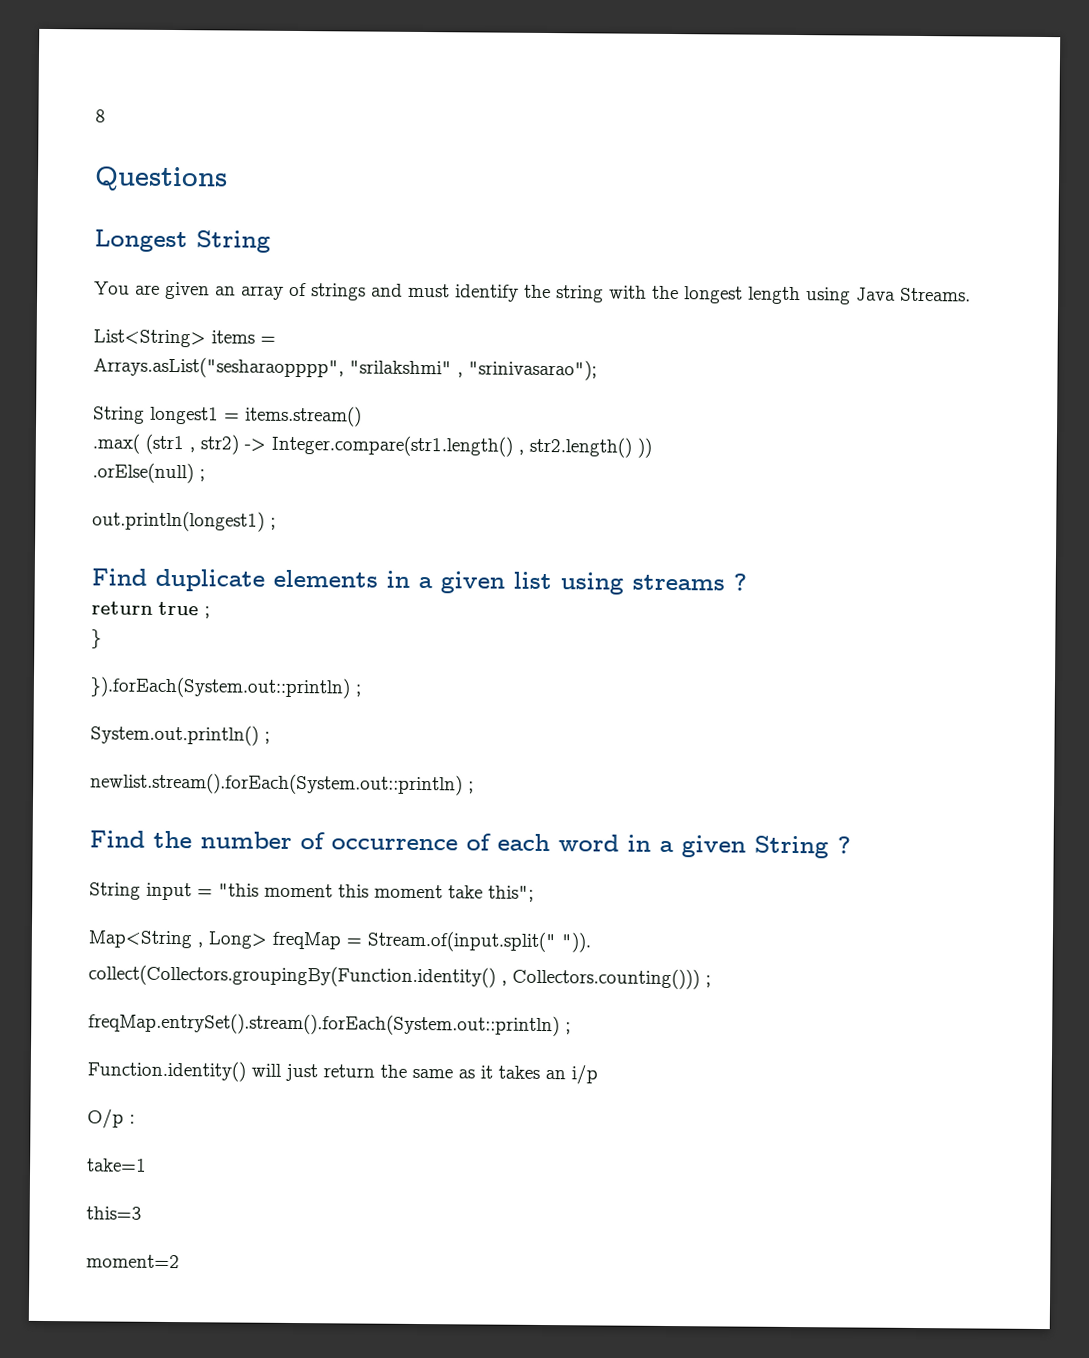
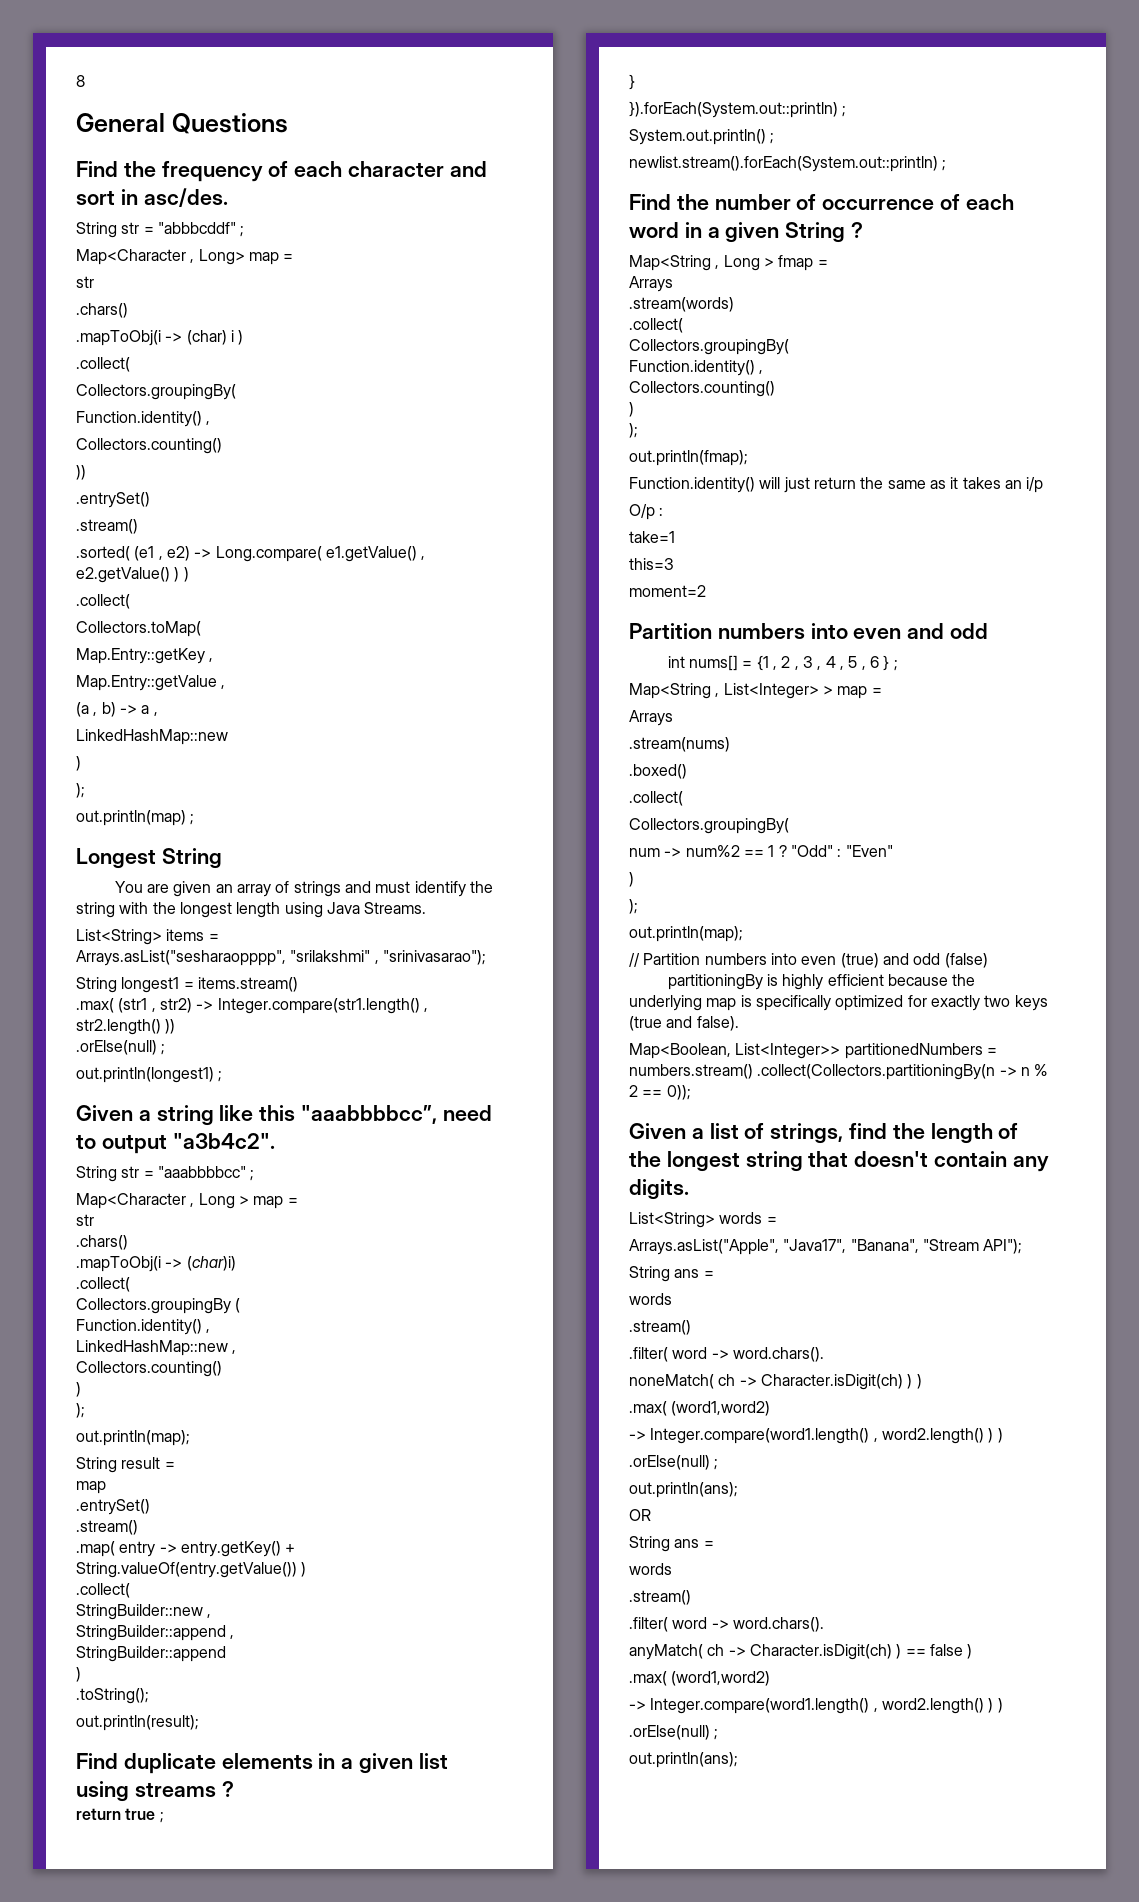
- Questions
+ General Questions
+ Find the frequency of each character and sort in asc/des.
+ String str = "abbbcddf" ;
+ Map<Character , Long> map =
+ str
+ .chars()
+ .mapToObj(i -> (char) i )
+ .collect(
+ Collectors.groupingBy(
+ Function.identity() ,
+ Collectors.counting()
+ ))
+ .entrySet()
+ .stream()
+ .sorted( (e1 , e2) -> Long.compare( e1.getValue() , e2.getValue() ) )
+ .collect(
+ Collectors.toMap(
+ Map.Entry::getKey ,
+ Map.Entry::getValue ,
+ (a , b) -> a ,
+ LinkedHashMap::new
+ )
+ );
+ out.println(map) ;
+ Given a string like this "aaabbbbcc”, need to output "a3b4c2".
+ String str = "aaabbbbcc" ;
+ Map<Character , Long > map =
+ str
+ .chars()
+ .mapToObj(i -> (char)i)
+ .collect(
+ Collectors.groupingBy (
+ Function.identity() ,
+ LinkedHashMap::new ,
+ Collectors.counting()
+ )
+ );
+ out.println(map);
+ String result =
+ map
+ .entrySet()
+ .stream()
+ .map( entry -> entry.getKey() + String.valueOf(entry.getValue()) )
+ .collect(
+ StringBuilder::new ,
+ StringBuilder::append ,
+ StringBuilder::append
+ )
+ .toString();
+ out.println(result);
- String input = "this moment this moment take this";
- Map<String , Long> freqMap = Stream.of(input.split(" ")).
- collect(Collectors.groupingBy(Function.identity() , Collectors.counting())) ;
- freqMap.entrySet().stream().forEach(System.out::println) ;
+ Map<String , Long > fmap =
+ Arrays
+ .stream(words)
+ .collect(
+ Collectors.groupingBy(
+ Function.identity() ,
+ Collectors.counting()
+ )
+ );
+ out.println(fmap);
+ Partition numbers into even and odd
+ int nums[] = {1 , 2 , 3 , 4 , 5 , 6 } ;
+ Map<String , List<Integer> > map =
+ Arrays
+ .stream(nums)
+ .boxed()
+ .collect(
+ Collectors.groupingBy(
+ num -> num%2 == 1 ? "Odd" : "Even"
+ )
+ );
+ out.println(map);
+ // Partition numbers into even (true) and odd (false)
+ partitioningBy is highly efficient because the underlying map is specifically optimized for exactly two keys (true and false).
+ Map<Boolean, List<Integer>> partitionedNumbers = numbers.stream() .collect(Collectors.partitioningBy(n -> n % 2 == 0));
+ Given a list of strings, find the length of the longest string that doesn't contain any digits.
+ List<String> words =
+ Arrays.asList("Apple", "Java17", "Banana", "Stream API");
+ String ans =
+ words
+ .stream()
+ .filter( word -> word.chars().
+ noneMatch( ch -> Character.isDigit(ch) ) )
+ .max( (word1,word2)
+ -> Integer.compare(word1.length() , word2.length() ) )
+ .orElse(null) ;
+ out.println(ans);
+ OR
+ String ans =
+ words
+ .stream()
+ .filter( word -> word.chars().
+ anyMatch( ch -> Character.isDigit(ch) ) == false )
+ .max( (word1,word2)
+ -> Integer.compare(word1.length() , word2.length() ) )
+ .orElse(null) ;
+ out.println(ans);

